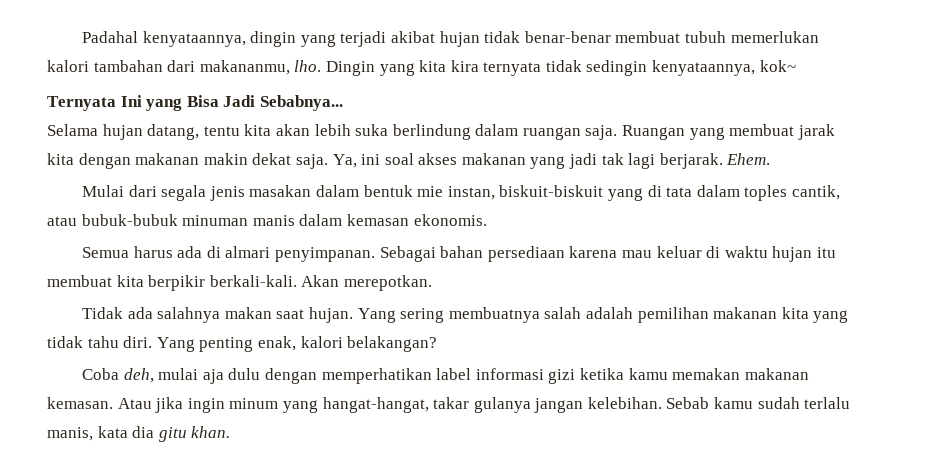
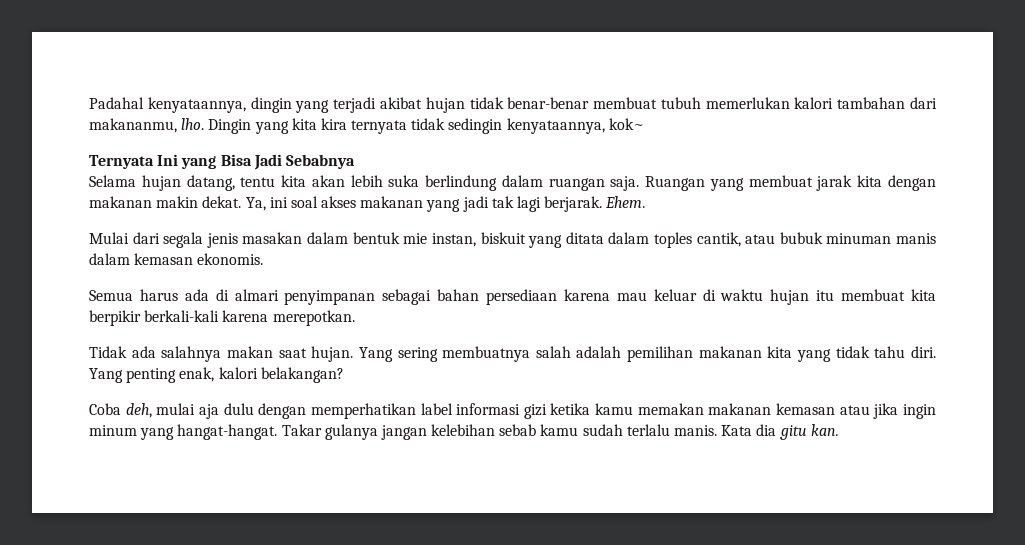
- Ternyata Ini yang Bisa Jadi Sebabnya...
+ Ternyata Ini yang Bisa Jadi Sebabnya
- Ruangan yang membuat jarak kita dengan makanan makin dekat saja.
+ Ruangan yang membuat jarak kita dengan makanan makin dekat.
- Mulai dari segala jenis masakan dalam bentuk mie instan, biskuit-biskuit yang di tata dalam toples cantik, atau bubuk-bubuk minuman manis dalam kemasan ekonomis.
+ Mulai dari segala jenis masakan dalam bentuk mie instan, biskuit yang ditata dalam toples cantik, atau bubuk minuman manis dalam kemasan ekonomis.
- Semua harus ada di almari penyimpanan. Sebagai bahan persediaan karena mau keluar di waktu hujan itu membuat kita berpikir berkali-kali. Akan merepotkan.
+ Semua harus ada di almari penyimpanan sebagai bahan persediaan karena mau keluar di waktu hujan itu membuat kita berpikir berkali-kali karena merepotkan.
- Coba deh, mulai aja dulu dengan memperhatikan label informasi gizi ketika kamu memakan makanan kemasan. Atau jika ingin minum yang hangat-hangat, takar gulanya jangan kelebihan. Sebab kamu sudah terlalu manis, kata dia gitu khan.
+ Coba deh, mulai aja dulu dengan memperhatikan label informasi gizi ketika kamu memakan makanan kemasan atau jika ingin minum yang hangat-hangat. Takar gulanya jangan kelebihan sebab kamu sudah terlalu manis. Kata dia gitu kan.

